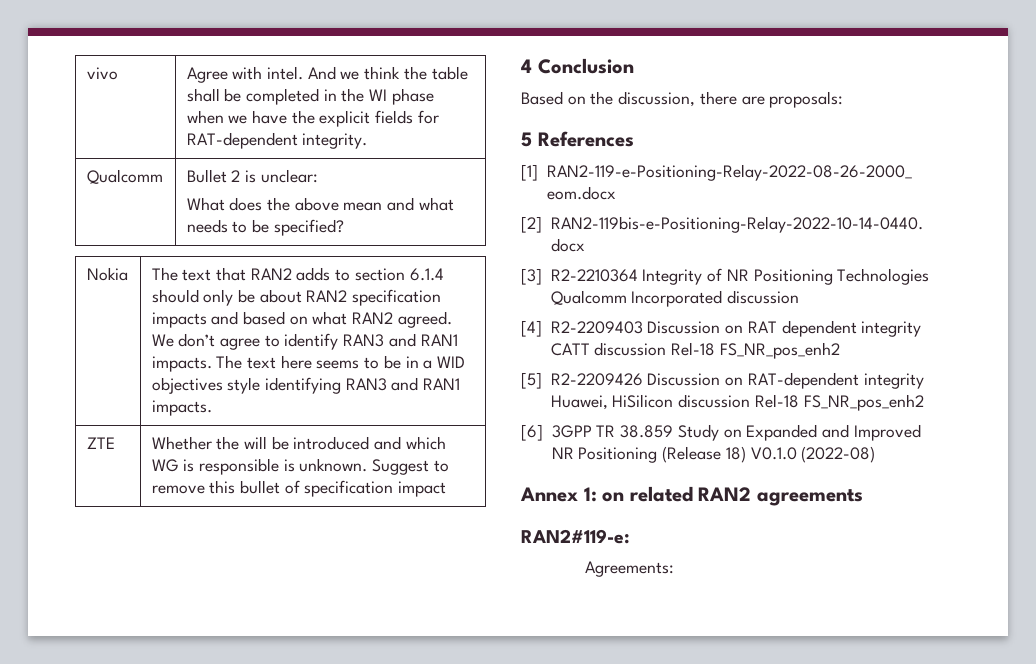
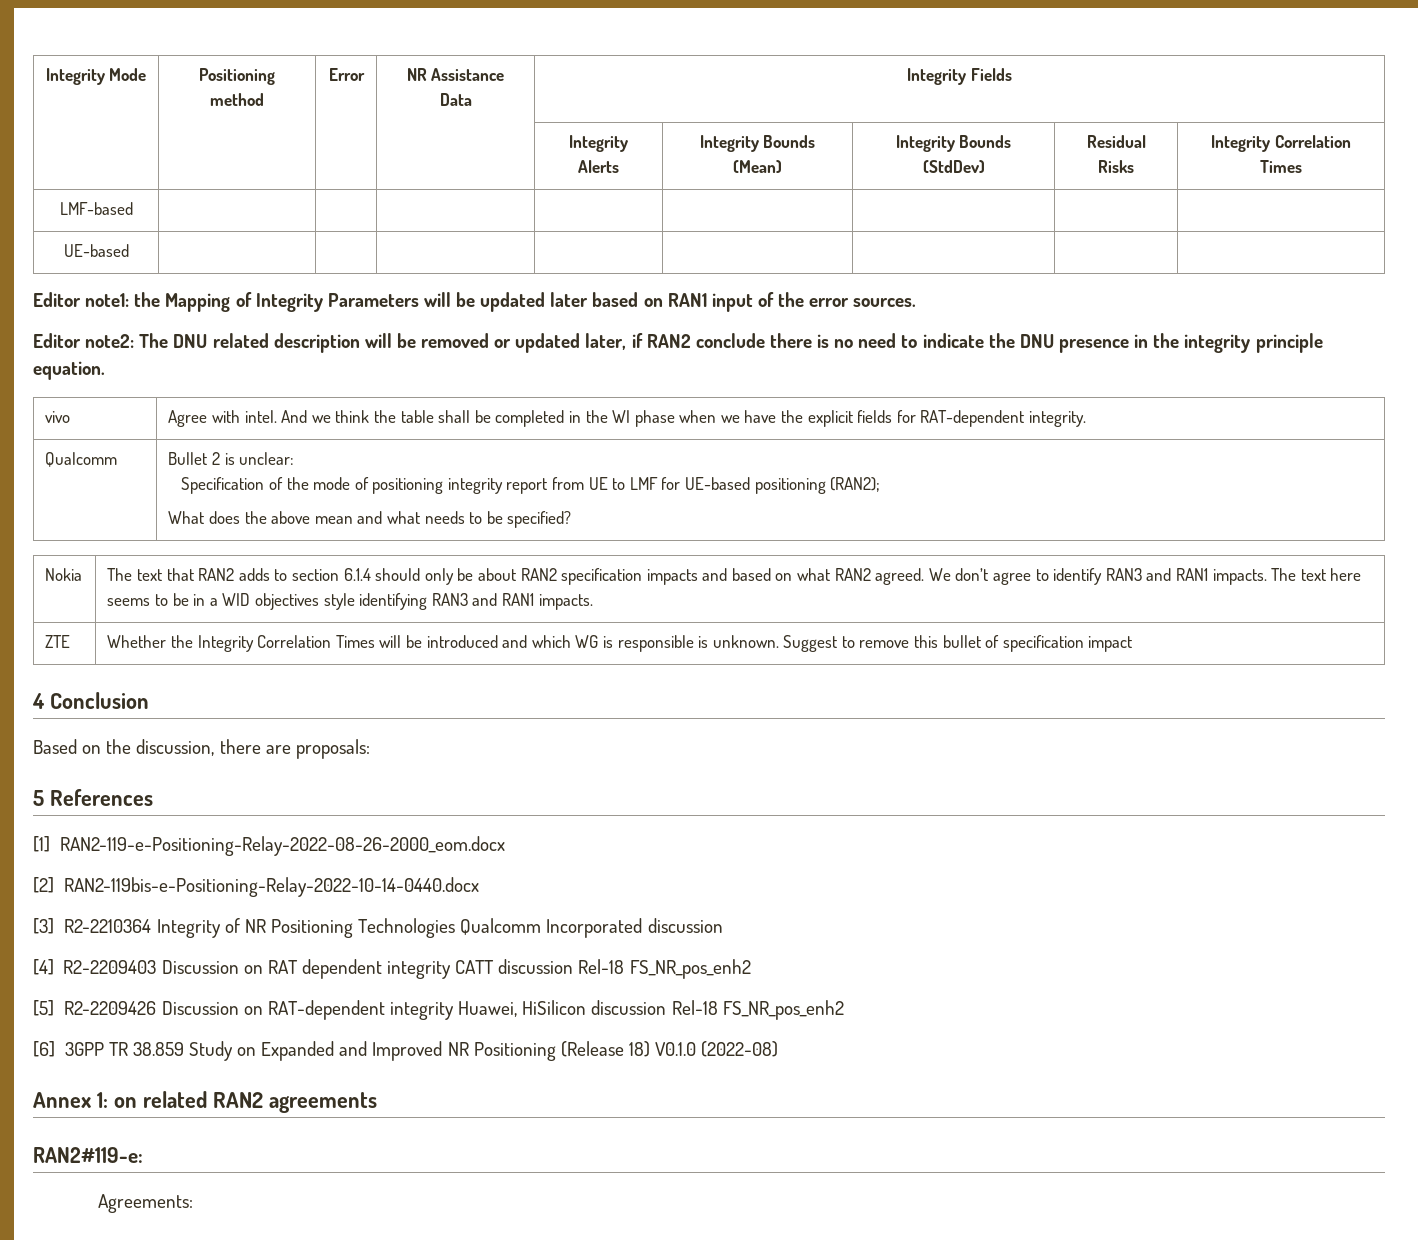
+ Integrity Mode | Positioning method | Error | NR Assistance Data | Integrity Fields
+ | | | | Integrity Alerts | Integrity Bounds (Mean) | Integrity Bounds (StdDev) | Residual Risks | Integrity Correlation Times
+ LMF-based | | | | | | | |
+ UE-based | | | | | | | |
+ Editor note1: the Mapping of Integrity Parameters will be updated later based on RAN1 input of the error sources.
+ Editor note2: The DNU related description will be removed or updated later, if RAN2 conclude there is no need to indicate the DNU presence in the integrity principle equation.
  Qualcomm | Bullet 2 is unclear:
+ Specification of the mode of positioning integrity report from UE to LMF for UE-based positioning (RAN2);
- ZTE | Whether the will be introduced and which WG is responsible is unknown. Suggest to remove this bullet of specification impact
+ ZTE | Whether the Integrity Correlation Times will be introduced and which WG is responsible is unknown. Suggest to remove this bullet of specification impact

